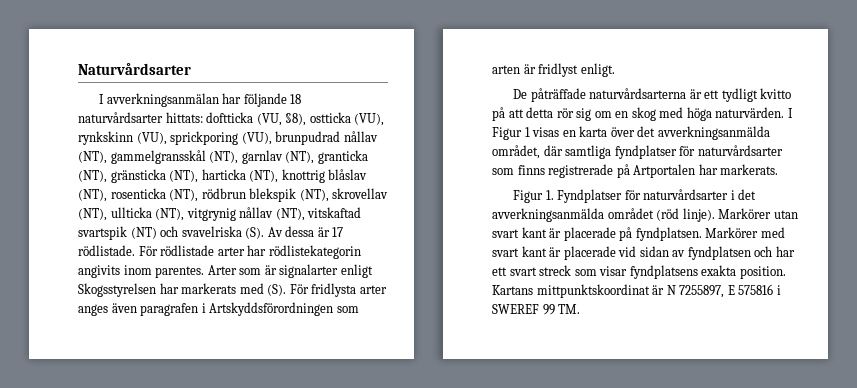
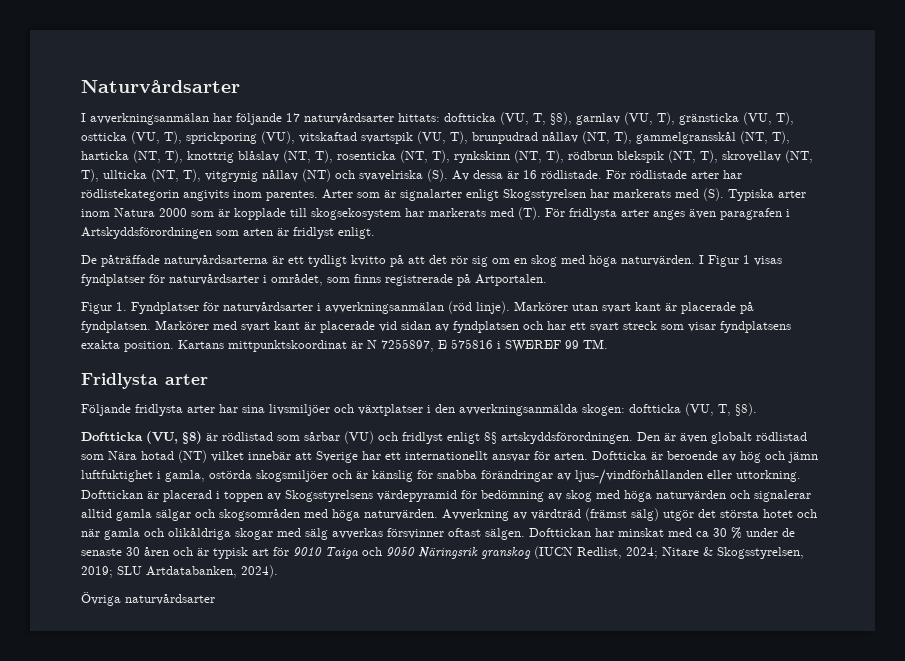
- I avverkningsanmälan har följande 18 naturvårdsarter hittats: doftticka (VU, §8), ostticka (VU), rynkskinn (VU), sprickporing (VU), brunpudrad nållav (NT), gammelgransskål (NT), garnlav (NT), granticka (NT), gränsticka (NT), harticka (NT), knottrig blåslav (NT), rosenticka (NT), rödbrun blekspik (NT), skrovellav (NT), ullticka (NT), vitgrynig nållav (NT), vitskaftad svartspik (NT) och svavelriska (S). Av dessa är 17 rödlistade.
+ I avverkningsanmälan har följande 17 naturvårdsarter hittats: doftticka (VU, T, §8), garnlav (VU, T), gränsticka (VU, T), ostticka (VU, T), sprickporing (VU), vitskaftad svartspik (VU, T), brunpudrad nållav (NT, T), gammelgransskål (NT, T), harticka (NT, T), knottrig blåslav (NT, T), rosenticka (NT, T), rynkskinn (NT, T), rödbrun blekspik (NT, T), skrovellav (NT, T), ullticka (NT, T), vitgrynig nållav (NT) och svavelriska (S). Av dessa är 16 rödlistade.
- Arter som är signalarter enligt Skogsstyrelsen har markerats med (S). För fridlysta arter anges även paragrafen i Artskyddsförordningen som arten är fridlyst enligt.
+ Arter som är signalarter enligt Skogsstyrelsen har markerats med (S). Typiska arter inom Natura 2000 som är kopplade till skogsekosystem har markerats med (T). För fridlysta arter anges även paragrafen i Artskyddsförordningen som arten är fridlyst enligt.
- De påträffade naturvårdsarterna är ett tydligt kvitto på att detta rör sig om en skog med höga naturvärden.
+ De påträffade naturvårdsarterna är ett tydligt kvitto på att det rör sig om en skog med höga naturvärden.
- I Figur 1 visas en karta över det avverkningsanmälda området, där samtliga fyndplatser för naturvårdsarter som finns registrerade på Artportalen har markerats.
+ I Figur 1 visas fyndplatser för naturvårdsarter i området, som finns registrerade på Artportalen.
- Figur 1. Fyndplatser för naturvårdsarter i det avverkningsanmälda området (röd linje).
+ Figur 1. Fyndplatser för naturvårdsarter i avverkningsanmälan (röd linje).
+ Fridlysta arter
+ Följande fridlysta arter har sina livsmiljöer och växtplatser i den avverkningsanmälda skogen: doftticka (VU, T, §8).
+ Doftticka (VU, §8) är rödlistad som sårbar (VU) och fridlyst enligt 8§ artskyddsförordningen. Den är även globalt rödlistad som Nära hotad (NT) vilket innebär att Sverige har ett internationellt ansvar för arten. Doftticka är beroende av hög och jämn luftfuktighet i gamla, ostörda skogsmiljöer och är känslig för snabba förändringar av ljus-/vindförhållanden eller uttorkning. Dofttickan är placerad i toppen av Skogsstyrelsens värdepyramid för bedömning av skog med höga naturvärden och signalerar alltid gamla sälgar och skogsområden med höga naturvärden. Avverkning av värdträd (främst sälg) utgör det största hotet och när gamla och olikåldriga skogar med sälg avverkas försvinner oftast sälgen. Dofttickan har minskat med ca 30 % under de senaste 30 åren och är typisk art för 9010 Taiga och 9050 Näringsrik granskog (IUCN Redlist, 2024; Nitare & Skogsstyrelsen, 2019; SLU Artdatabanken, 2024).
+ Övriga naturvårdsarter

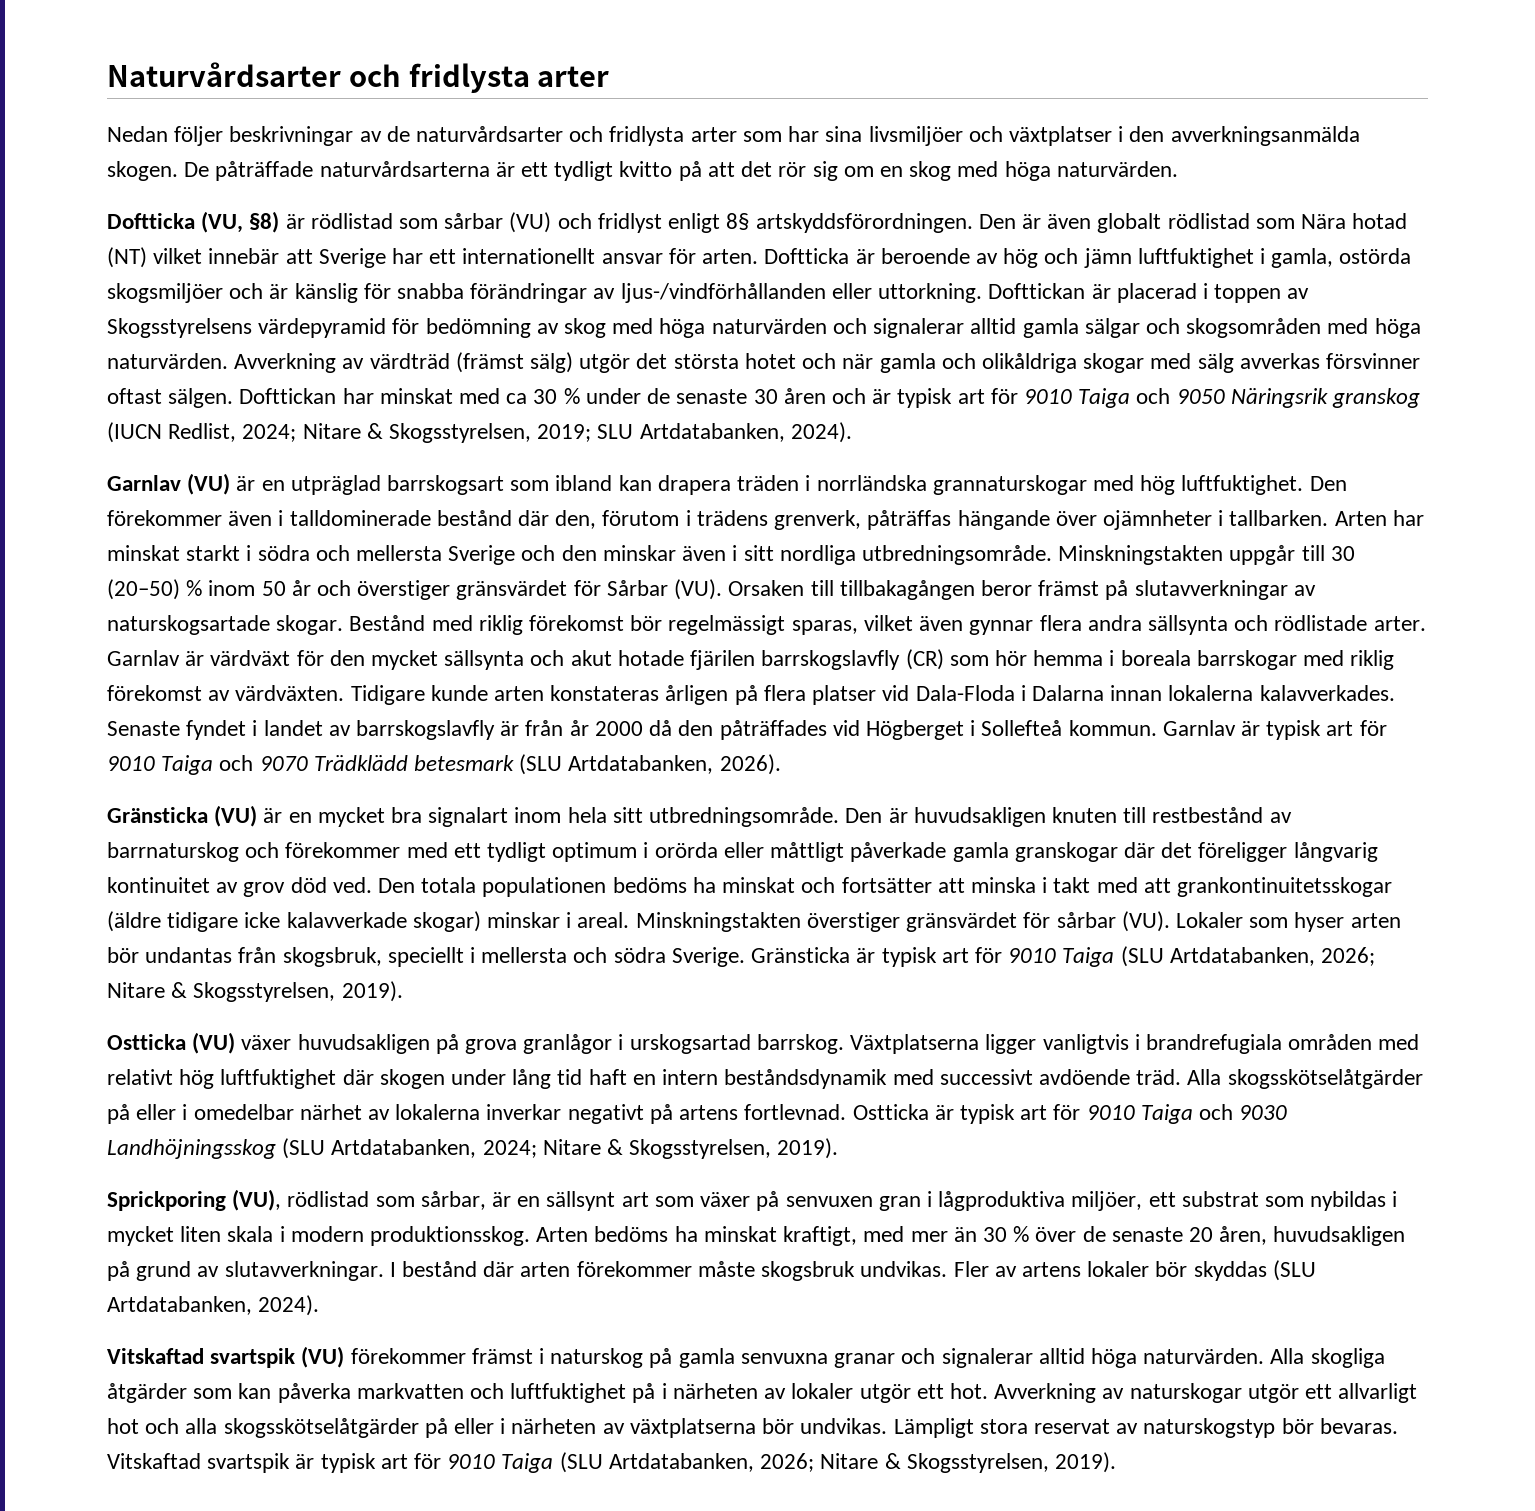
- Naturvårdsarter
- I avverkningsanmälan har följande 17 naturvårdsarter hittats: doftticka (VU, T, §8), garnlav (VU, T), gränsticka (VU, T), ostticka (VU, T), sprickporing (VU), vitskaftad svartspik (VU, T), brunpudrad nållav (NT, T), gammelgransskål (NT, T), harticka (NT, T), knottrig blåslav (NT, T), rosenticka (NT, T), rynkskinn (NT, T), rödbrun blekspik (NT, T), skrovellav (NT, T), ullticka (NT, T), vitgrynig nållav (NT) och svavelriska (S). Av dessa är 16 rödlistade. För rödlistade arter har rödlistekategorin angivits inom parentes. Arter som är signalarter enligt Skogsstyrelsen har markerats med (S). Typiska arter inom Natura 2000 som är kopplade till skogsekosystem har markerats med (T). För fridlysta arter anges även paragrafen i Artskyddsförordningen som arten är fridlyst enligt.
- De påträffade naturvårdsarterna är ett tydligt kvitto på att det rör sig om en skog med höga naturvärden. I Figur 1 visas fyndplatser för naturvårdsarter i området, som finns registrerade på Artportalen.
- Figur 1. Fyndplatser för naturvårdsarter i avverkningsanmälan (röd linje). Markörer utan svart kant är placerade på fyndplatsen. Markörer med svart kant är placerade vid sidan av fyndplatsen och har ett svart streck som visar fyndplatsens exakta position. Kartans mittpunktskoordinat är N 7255897, E 575816 i SWEREF 99 TM.
- Fridlysta arter
- Följande fridlysta arter har sina livsmiljöer och växtplatser i den avverkningsanmälda skogen: doftticka (VU, T, §8).
+ Naturvårdsarter och fridlysta arter
+ Nedan följer beskrivningar av de naturvårdsarter och fridlysta arter som har sina livsmiljöer och växtplatser i den avverkningsanmälda skogen. De påträffade naturvårdsarterna är ett tydligt kvitto på att det rör sig om en skog med höga naturvärden.
- Övriga naturvårdsarter
+ Garnlav (VU) är en utpräglad barrskogsart som ibland kan drapera träden i norrländska grannaturskogar med hög luftfuktighet. Den förekommer även i talldominerade bestånd där den, förutom i trädens grenverk, påträffas hängande över ojämnheter i tallbarken. Arten har minskat starkt i södra och mellersta Sverige och den minskar även i sitt nordliga utbredningsområde. Minskningstakten uppgår till 30 (20–50) % inom 50 år och överstiger gränsvärdet för Sårbar (VU). Orsaken till tillbakagången beror främst på slutavverkningar av naturskogsartade skogar. Bestånd med riklig förekomst bör regelmässigt sparas, vilket även gynnar flera andra sällsynta och rödlistade arter. Garnlav är värdväxt för den mycket sällsynta och akut hotade fjärilen barrskogslavfly (CR) som hör hemma i boreala barrskogar med riklig förekomst av värdväxten. Tidigare kunde arten konstateras årligen på flera platser vid Dala-Floda i Dalarna innan lokalerna kalavverkades. Senaste fyndet i landet av barrskogslavfly är från år 2000 då den påträffades vid Högberget i Sollefteå kommun. Garnlav är typisk art för 9010 Taiga och 9070 Trädklädd betesmark (SLU Artdatabanken, 2026).
+ Gränsticka (VU) är en mycket bra signalart inom hela sitt utbredningsområde. Den är huvudsakligen knuten till restbestånd av barrnaturskog och förekommer med ett tydligt optimum i orörda eller måttligt påverkade gamla granskogar där det föreligger långvarig kontinuitet av grov död ved. Den totala populationen bedöms ha minskat och fortsätter att minska i takt med att grankontinuitetsskogar (äldre tidigare icke kalavverkade skogar) minskar i areal. Minskningstakten överstiger gränsvärdet för sårbar (VU). Lokaler som hyser arten bör undantas från skogsbruk, speciellt i mellersta och södra Sverige. Gränsticka är typisk art för 9010 Taiga (SLU Artdatabanken, 2026; Nitare & Skogsstyrelsen, 2019).
+ Ostticka (VU) växer huvudsakligen på grova granlågor i urskogsartad barrskog. Växtplatserna ligger vanligtvis i brandrefugiala områden med relativt hög luftfuktighet där skogen under lång tid haft en intern beståndsdynamik med successivt avdöende träd. Alla skogsskötselåtgärder på eller i omedelbar närhet av lokalerna inverkar negativt på artens fortlevnad. Ostticka är typisk art för 9010 Taiga och 9030 Landhöjningsskog (SLU Artdatabanken, 2024; Nitare & Skogsstyrelsen, 2019).
+ Sprickporing (VU), rödlistad som sårbar, är en sällsynt art som växer på senvuxen gran i lågproduktiva miljöer, ett substrat som nybildas i mycket liten skala i modern produktionsskog. Arten bedöms ha minskat kraftigt, med mer än 30 % över de senaste 20 åren, huvudsakligen på grund av slutavverkningar. I bestånd där arten förekommer måste skogsbruk undvikas. Fler av artens lokaler bör skyddas (SLU Artdatabanken, 2024).
+ Vitskaftad svartspik (VU) förekommer främst i naturskog på gamla senvuxna granar och signalerar alltid höga naturvärden. Alla skogliga åtgärder som kan påverka markvatten och luftfuktighet på i närheten av lokaler utgör ett hot. Avverkning av naturskogar utgör ett allvarligt hot och alla skogsskötselåtgärder på eller i närheten av växtplatserna bör undvikas. Lämpligt stora reservat av naturskogstyp bör bevaras. Vitskaftad svartspik är typisk art för 9010 Taiga (SLU Artdatabanken, 2026; Nitare & Skogsstyrelsen, 2019).

